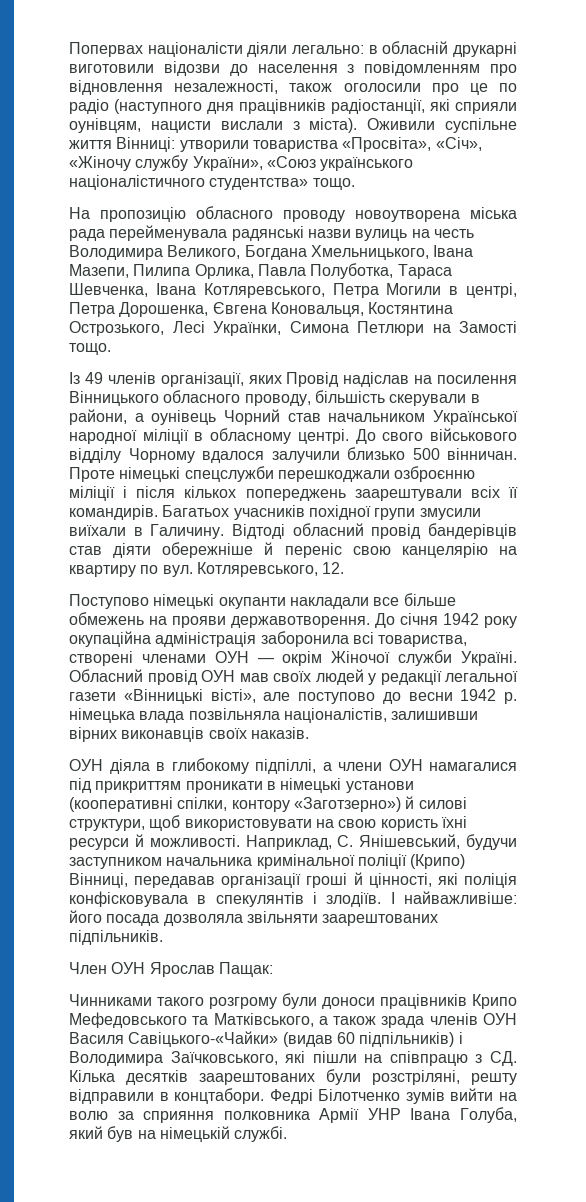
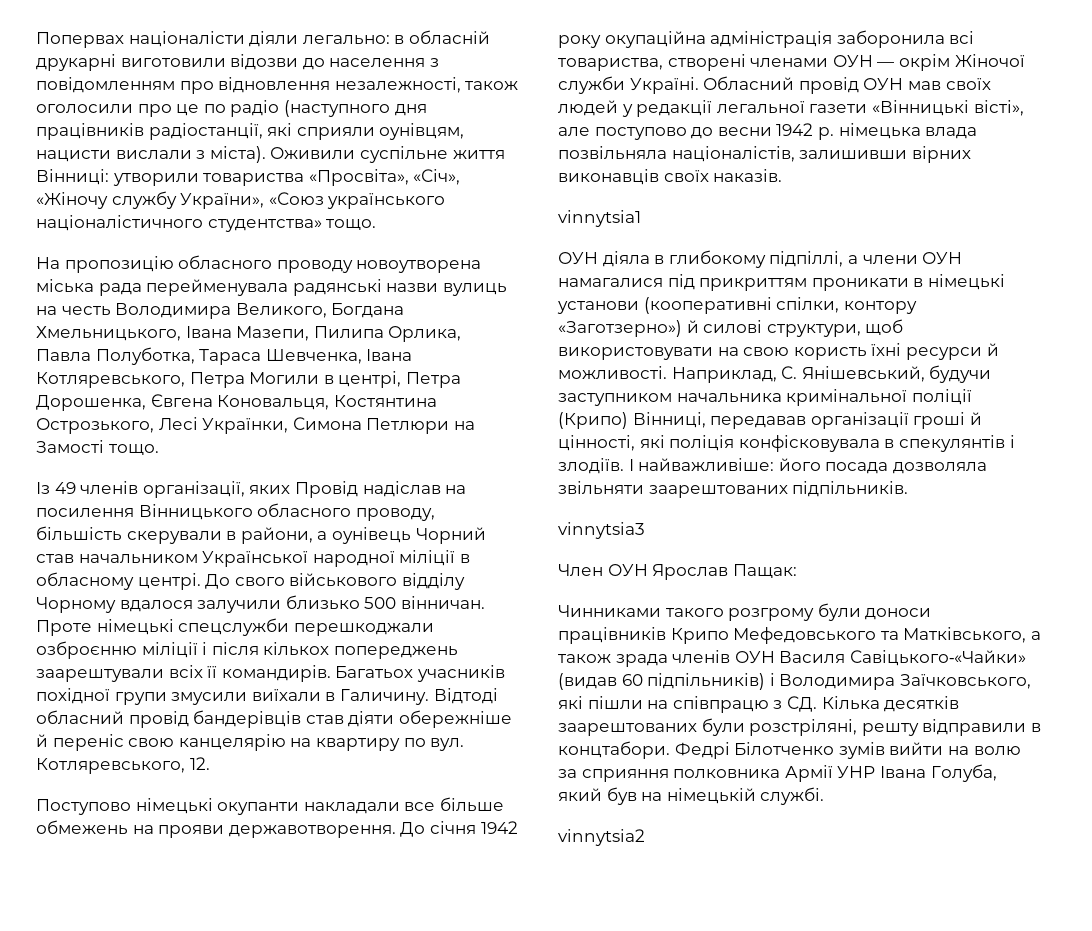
+ vinnytsia1
+ vinnytsia3
+ vinnytsia2

